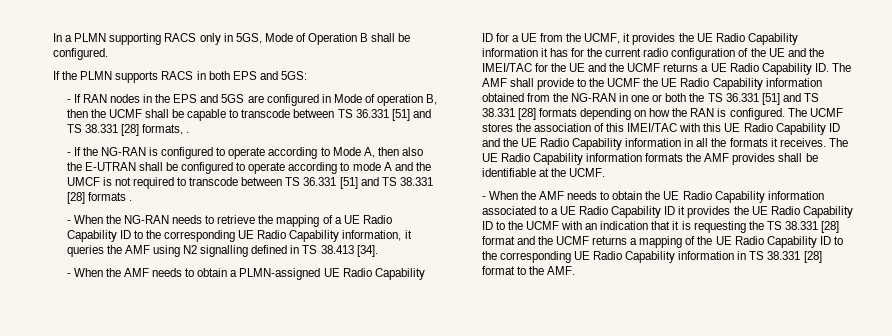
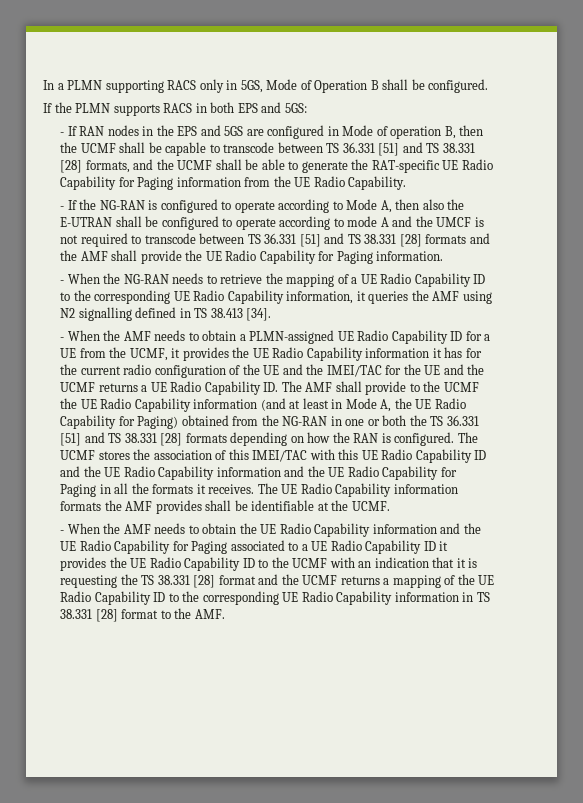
- - If RAN nodes in the EPS and 5GS are configured in Mode of operation B, then the UCMF shall be capable to transcode between TS 36.331 [51] and TS 38.331 [28] formats, .
+ - If RAN nodes in the EPS and 5GS are configured in Mode of operation B, then the UCMF shall be capable to transcode between TS 36.331 [51] and TS 38.331 [28] formats, and the UCMF shall be able to generate the RAT-specific UE Radio Capability for Paging information from the UE Radio Capability.
- - If the NG-RAN is configured to operate according to Mode A, then also the E-UTRAN shall be configured to operate according to mode A and the UMCF is not required to transcode between TS 36.331 [51] and TS 38.331 [28] formats .
+ - If the NG-RAN is configured to operate according to Mode A, then also the E-UTRAN shall be configured to operate according to mode A and the UMCF is not required to transcode between TS 36.331 [51] and TS 38.331 [28] formats and the AMF shall provide the UE Radio Capability for Paging information.
- - When the AMF needs to obtain a PLMN-assigned UE Radio Capability ID for a UE from the UCMF, it provides the UE Radio Capability information it has for the current radio configuration of the UE and the IMEI/TAC for the UE and the UCMF returns a UE Radio Capability ID. The AMF shall provide to the UCMF the UE Radio Capability information obtained from the NG-RAN in one or both the TS 36.331 [51] and TS 38.331 [28] formats depending on how the RAN is configured.
+ - When the AMF needs to obtain a PLMN-assigned UE Radio Capability ID for a UE from the UCMF, it provides the UE Radio Capability information it has for the current radio configuration of the UE and the IMEI/TAC for the UE and the UCMF returns a UE Radio Capability ID. The AMF shall provide to the UCMF the UE Radio Capability information (and at least in Mode A, the UE Radio Capability for Paging) obtained from the NG-RAN in one or both the TS 36.331 [51] and TS 38.331 [28] formats depending on how the RAN is configured.
- The UCMF stores the association of this IMEI/TAC with this UE Radio Capability ID and the UE Radio Capability information in all the formats it receives.
+ The UCMF stores the association of this IMEI/TAC with this UE Radio Capability ID and the UE Radio Capability information and the UE Radio Capability for Paging in all the formats it receives.
- - When the AMF needs to obtain the UE Radio Capability information associated to a UE Radio Capability ID it provides the UE Radio Capability ID to the UCMF with an indication that it is requesting the TS 38.331 [28] format and the UCMF returns a mapping of the UE Radio Capability ID to the corresponding UE Radio Capability information in TS 38.331 [28] format to the AMF.
+ - When the AMF needs to obtain the UE Radio Capability information and the UE Radio Capability for Paging associated to a UE Radio Capability ID it provides the UE Radio Capability ID to the UCMF with an indication that it is requesting the TS 38.331 [28] format and the UCMF returns a mapping of the UE Radio Capability ID to the corresponding UE Radio Capability information in TS 38.331 [28] format to the AMF.

